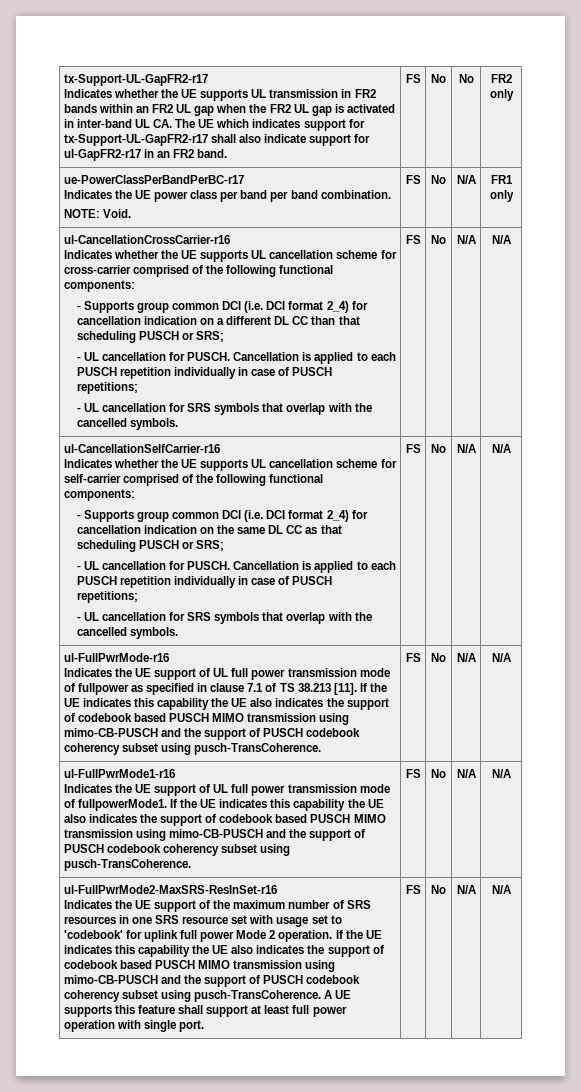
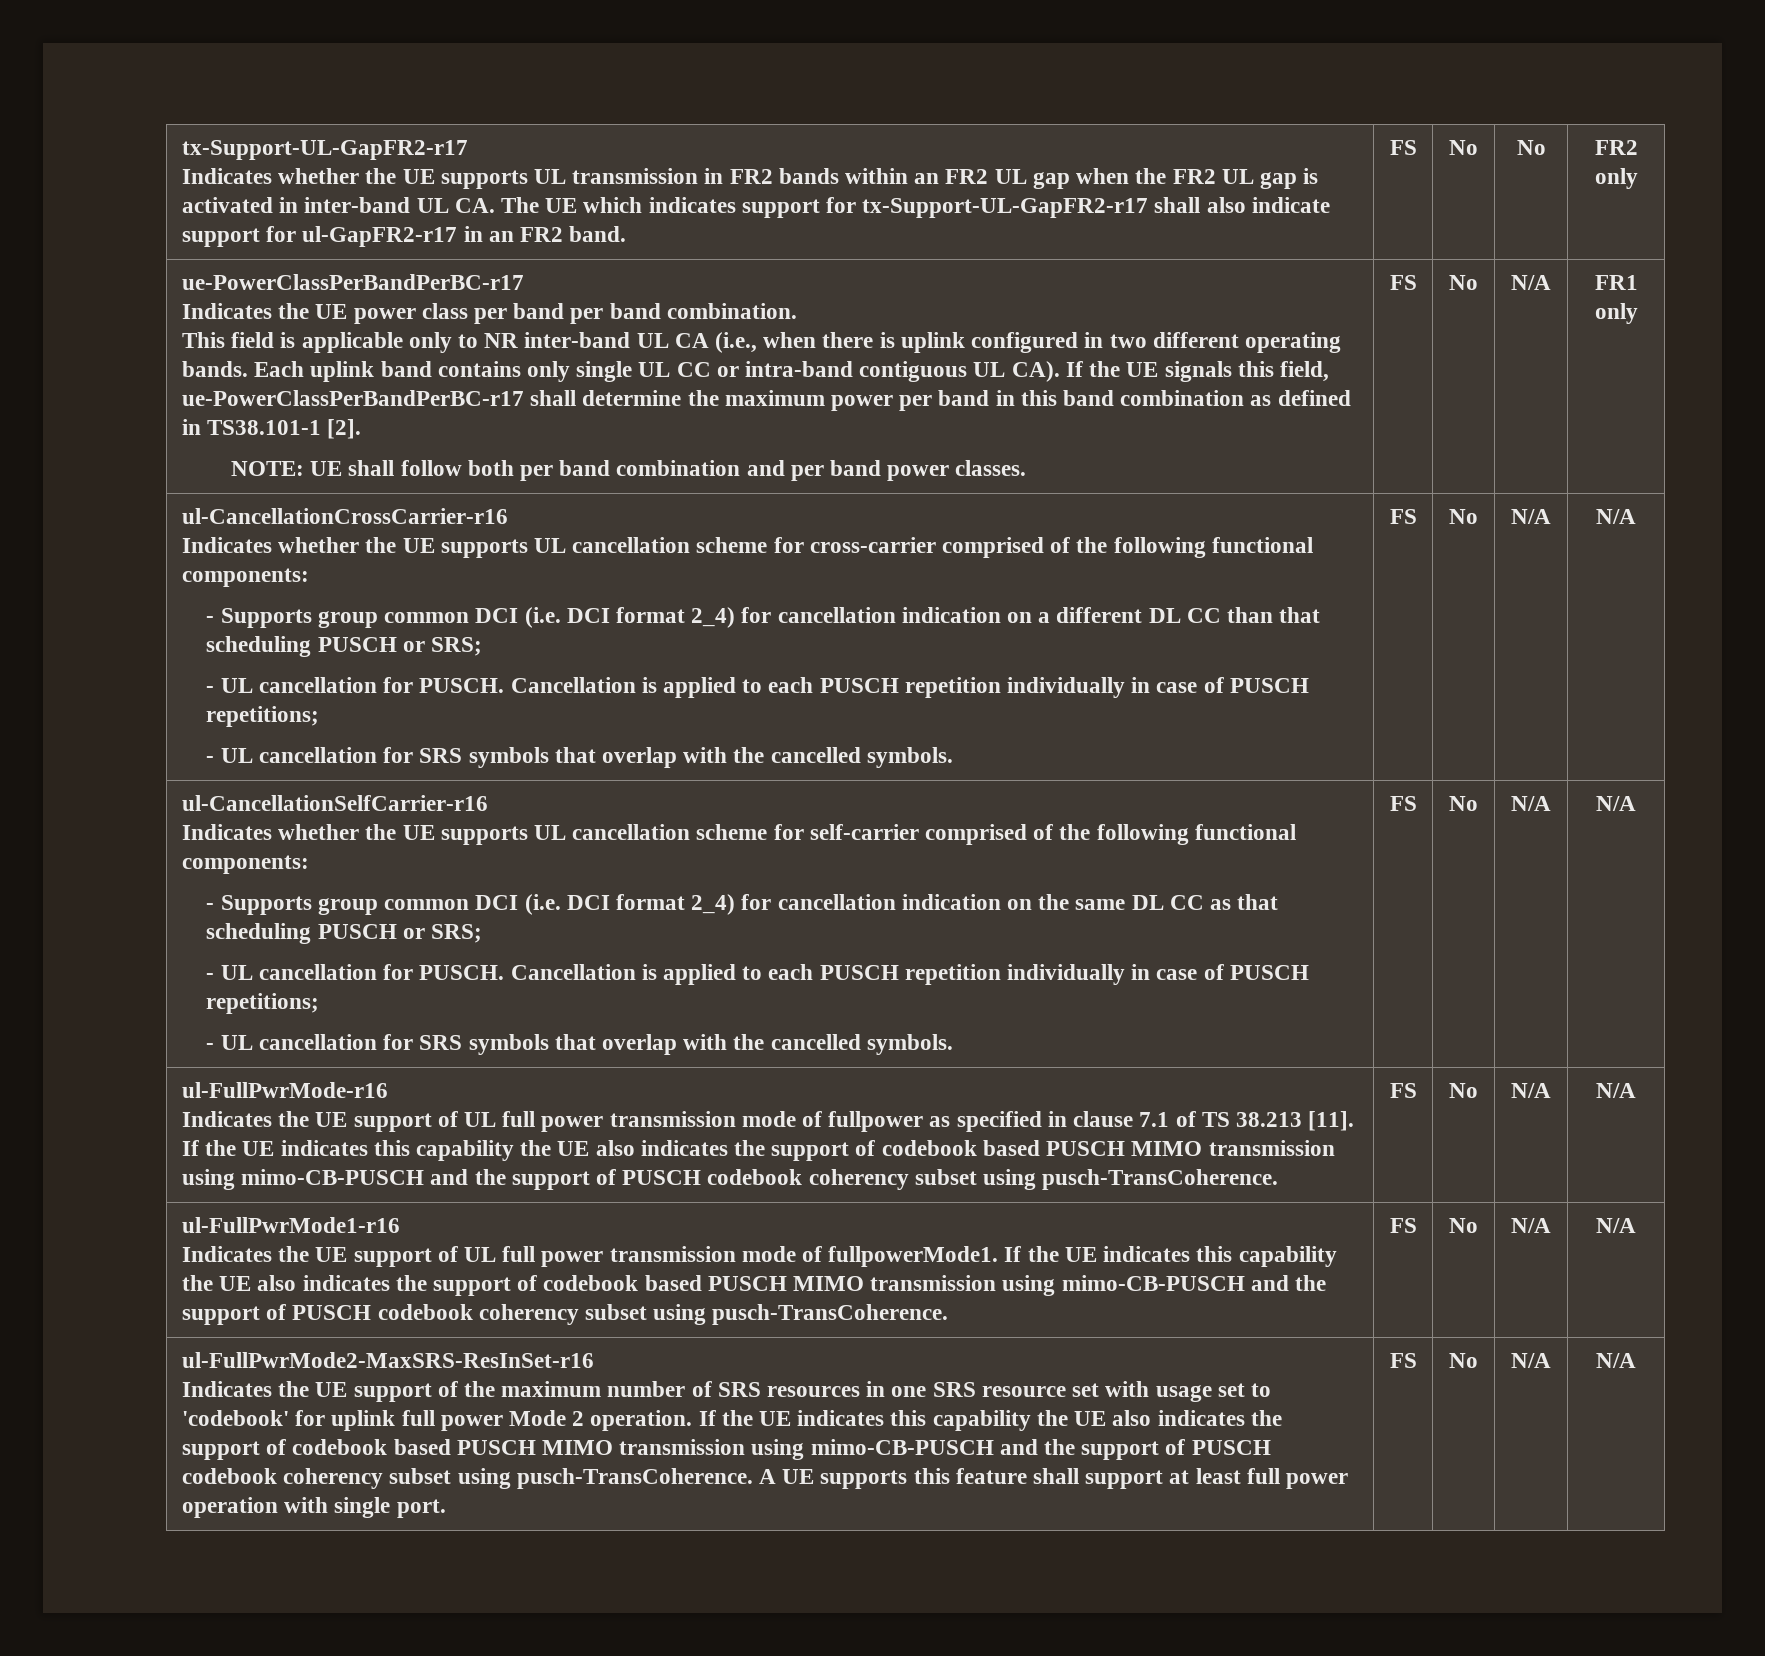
- NOTE: Void.
+ This field is applicable only to NR inter-band UL CA (i.e., when there is uplink configured in two different operating bands. Each uplink band contains only single UL CC or intra-band contiguous UL CA). If the UE signals this field, ue-PowerClassPerBandPerBC-r17 shall determine the maximum power per band in this band combination as defined in TS38.101-1 [2].
+ NOTE: UE shall follow both per band combination and per band power classes.

